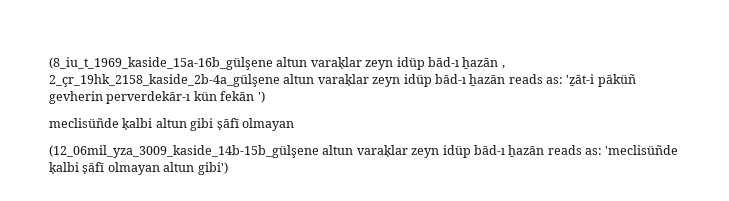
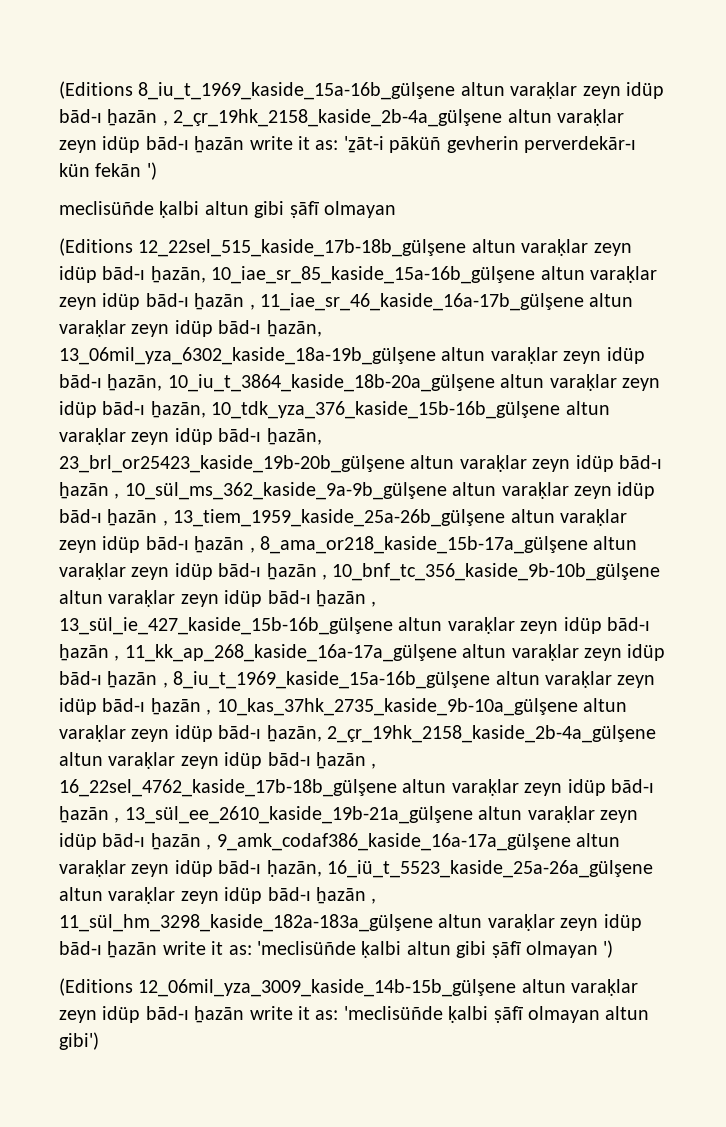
- (8_iu_t_1969_kaside_15a-16b_gülşene altun varaḳlar zeyn idüp bād-ı ẖazān , 2_çr_19hk_2158_kaside_2b-4a_gülşene altun varaḳlar zeyn idüp bād-ı ẖazān reads as: 'ẕāt-i pāküñ gevherin perverdekār-ı kün fekān ')
+ (Editions 8_iu_t_1969_kaside_15a-16b_gülşene altun varaḳlar zeyn idüp bād-ı ẖazān , 2_çr_19hk_2158_kaside_2b-4a_gülşene altun varaḳlar zeyn idüp bād-ı ẖazān write it as: 'ẕāt-i pāküñ gevherin perverdekār-ı kün fekān ')
- (12_06mil_yza_3009_kaside_14b-15b_gülşene altun varaḳlar zeyn idüp bād-ı ẖazān reads as: 'meclisüñde ḳalbi ṣāfī olmayan altun gibi')
+ (Editions 12_22sel_515_kaside_17b-18b_gülşene altun varaḳlar zeyn idüp bād-ı ẖazān, 10_iae_sr_85_kaside_15a-16b_gülşene altun varaḳlar zeyn idüp bād-ı ẖazān , 11_iae_sr_46_kaside_16a-17b_gülşene altun varaḳlar zeyn idüp bād-ı ẖazān, 13_06mil_yza_6302_kaside_18a-19b_gülşene altun varaḳlar zeyn idüp bād-ı ẖazān, 10_iu_t_3864_kaside_18b-20a_gülşene altun varaḳlar zeyn idüp bād-ı ẖazān, 10_tdk_yza_376_kaside_15b-16b_gülşene altun varaḳlar zeyn idüp bād-ı ẖazān, 23_brl_or25423_kaside_19b-20b_gülşene altun varaḳlar zeyn idüp bād-ı ẖazān , 10_sül_ms_362_kaside_9a-9b_gülşene altun varaḳlar zeyn idüp bād-ı ẖazān , 13_tiem_1959_kaside_25a-26b_gülşene altun varaḳlar zeyn idüp bād-ı ẖazān , 8_ama_or218_kaside_15b-17a_gülşene altun varaḳlar zeyn idüp bād-ı ẖazān , 10_bnf_tc_356_kaside_9b-10b_gülşene altun varaḳlar zeyn idüp bād-ı ẖazān , 13_sül_ie_427_kaside_15b-16b_gülşene altun varaḳlar zeyn idüp bād-ı ẖazān , 11_kk_ap_268_kaside_16a-17a_gülşene altun varaḳlar zeyn idüp bād-ı ẖazān , 8_iu_t_1969_kaside_15a-16b_gülşene altun varaḳlar zeyn idüp bād-ı ẖazān , 10_kas_37hk_2735_kaside_9b-10a_gülşene altun varaḳlar zeyn idüp bād-ı ẖazān, 2_çr_19hk_2158_kaside_2b-4a_gülşene altun varaḳlar zeyn idüp bād-ı ẖazān , 16_22sel_4762_kaside_17b-18b_gülşene altun varaḳlar zeyn idüp bād-ı ẖazān , 13_sül_ee_2610_kaside_19b-21a_gülşene altun varaḳlar zeyn idüp bād-ı ẖazān , 9_amk_codaf386_kaside_16a-17a_gülşene altun varaḳlar zeyn idüp bād-ı ḥazān, 16_iü_t_5523_kaside_25a-26a_gülşene altun varaḳlar zeyn idüp bād-ı ẖazān , 11_sül_hm_3298_kaside_182a-183a_gülşene altun varaḳlar zeyn idüp bād-ı ẖazān write it as: 'meclisüñde ḳalbi altun gibi ṣāfī olmayan ')
+ (Editions 12_06mil_yza_3009_kaside_14b-15b_gülşene altun varaḳlar zeyn idüp bād-ı ẖazān write it as: 'meclisüñde ḳalbi ṣāfī olmayan altun gibi')

